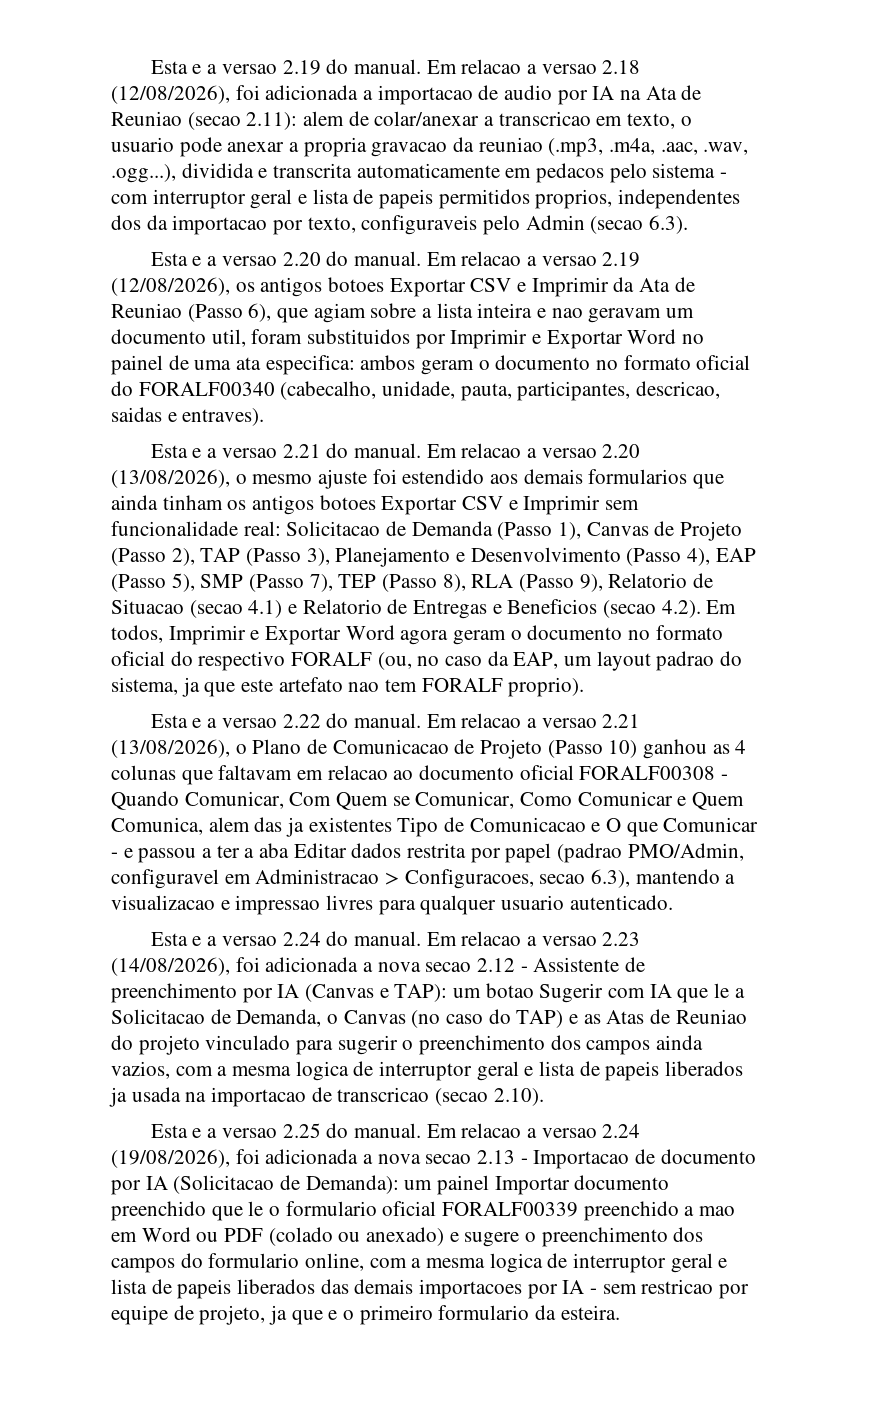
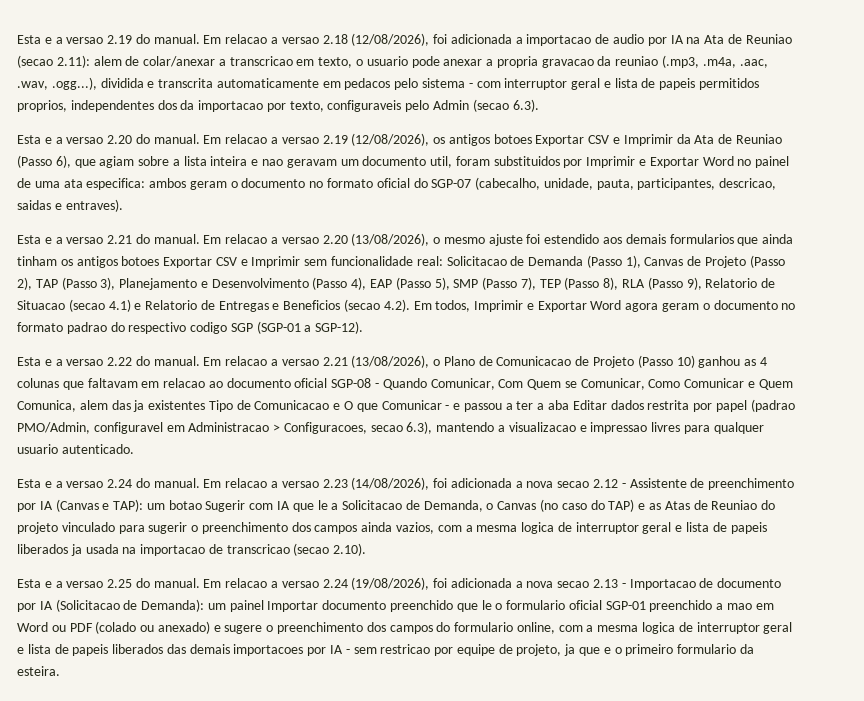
- Em relacao a versao 2.19 (12/08/2026), os antigos botoes Exportar CSV e Imprimir da Ata de Reuniao (Passo 6), que agiam sobre a lista inteira e nao geravam um documento util, foram substituidos por Imprimir e Exportar Word no painel de uma ata especifica: ambos geram o documento no formato oficial do FORALF00340 (cabecalho, unidade, pauta, participantes, descricao, saidas e entraves).
+ Em relacao a versao 2.19 (12/08/2026), os antigos botoes Exportar CSV e Imprimir da Ata de Reuniao (Passo 6), que agiam sobre a lista inteira e nao geravam um documento util, foram substituidos por Imprimir e Exportar Word no painel de uma ata especifica: ambos geram o documento no formato oficial do SGP-07 (cabecalho, unidade, pauta, participantes, descricao, saidas e entraves).
- Solicitacao de Demanda (Passo 1), Canvas de Projeto (Passo 2), TAP (Passo 3), Planejamento e Desenvolvimento (Passo 4), EAP (Passo 5), SMP (Passo 7), TEP (Passo 8), RLA (Passo 9), Relatorio de Situacao (secao 4.1) e Relatorio de Entregas e Beneficios (secao 4.2). Em todos, Imprimir e Exportar Word agora geram o documento no formato oficial do respectivo FORALF (ou, no caso da EAP, um layout padrao do sistema, ja que este artefato nao tem FORALF proprio).
+ Solicitacao de Demanda (Passo 1), Canvas de Projeto (Passo 2), TAP (Passo 3), Planejamento e Desenvolvimento (Passo 4), EAP (Passo 5), SMP (Passo 7), TEP (Passo 8), RLA (Passo 9), Relatorio de Situacao (secao 4.1) e Relatorio de Entregas e Beneficios (secao 4.2). Em todos, Imprimir e Exportar Word agora geram o documento no formato padrao do respectivo codigo SGP (SGP-01 a SGP-12).
- Em relacao a versao 2.21 (13/08/2026), o Plano de Comunicacao de Projeto (Passo 10) ganhou as 4 colunas que faltavam em relacao ao documento oficial FORALF00308 - Quando Comunicar, Com Quem se Comunicar, Como Comunicar e Quem Comunica, alem das ja existentes Tipo de Comunicacao e O que Comunicar - e passou a ter a aba Editar dados restrita por papel (padrao PMO/Admin, configuravel em Administracao > Configuracoes, secao 6.3), mantendo a visualizacao e impressao livres para qualquer usuario autenticado.
+ Em relacao a versao 2.21 (13/08/2026), o Plano de Comunicacao de Projeto (Passo 10) ganhou as 4 colunas que faltavam em relacao ao documento oficial SGP-08 - Quando Comunicar, Com Quem se Comunicar, Como Comunicar e Quem Comunica, alem das ja existentes Tipo de Comunicacao e O que Comunicar - e passou a ter a aba Editar dados restrita por papel (padrao PMO/Admin, configuravel em Administracao > Configuracoes, secao 6.3), mantendo a visualizacao e impressao livres para qualquer usuario autenticado.
- um painel Importar documento preenchido que le o formulario oficial FORALF00339 preenchido a mao em Word ou PDF (colado ou anexado) e sugere o preenchimento dos campos do formulario online, com a mesma logica de interruptor geral e lista de papeis liberados das demais importacoes por IA - sem restricao por equipe de projeto, ja que e o primeiro formulario da esteira.
+ um painel Importar documento preenchido que le o formulario oficial SGP-01 preenchido a mao em Word ou PDF (colado ou anexado) e sugere o preenchimento dos campos do formulario online, com a mesma logica de interruptor geral e lista de papeis liberados das demais importacoes por IA - sem restricao por equipe de projeto, ja que e o primeiro formulario da esteira.

